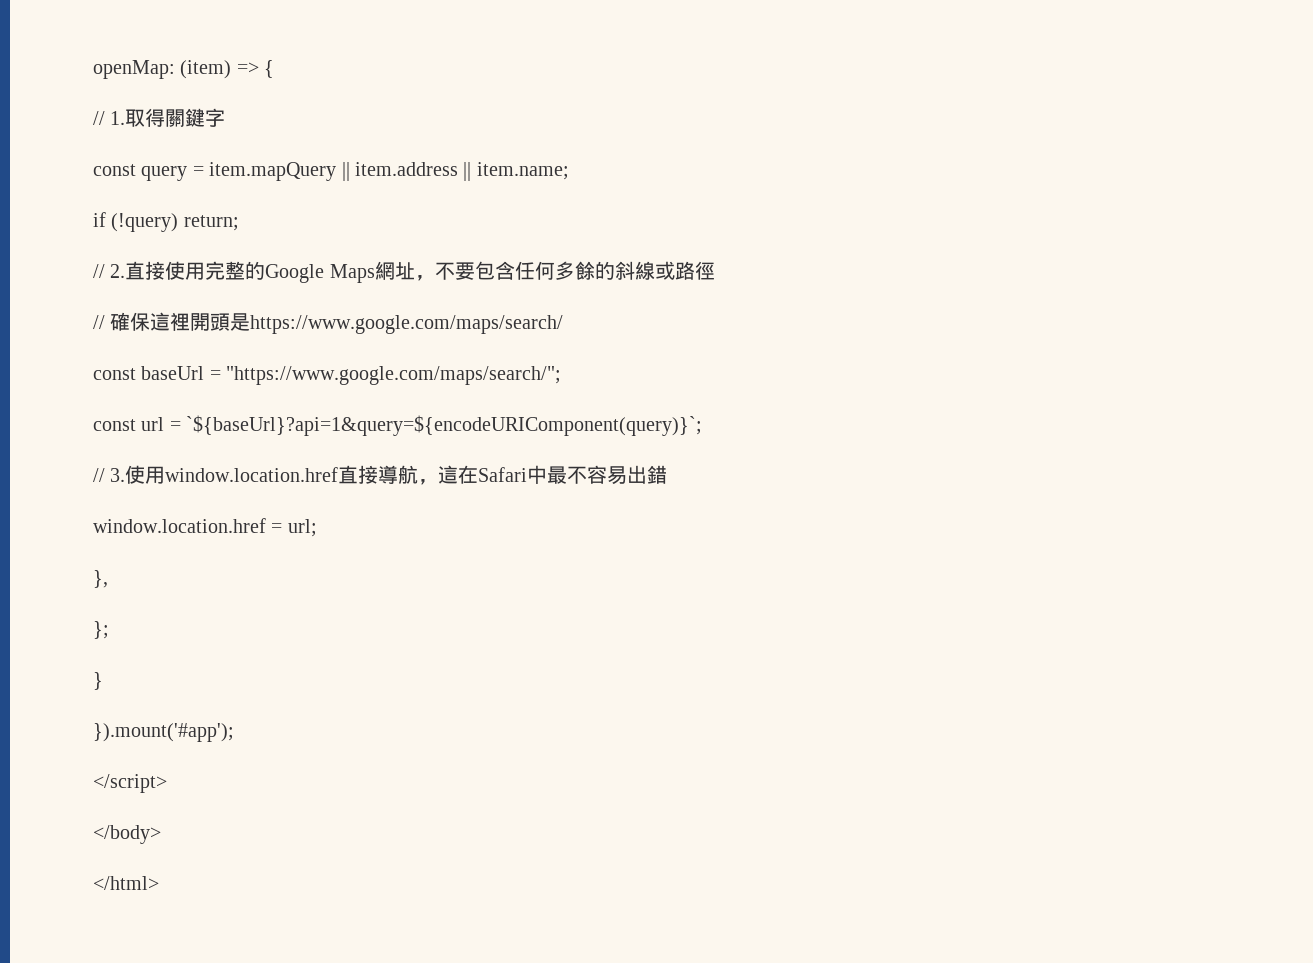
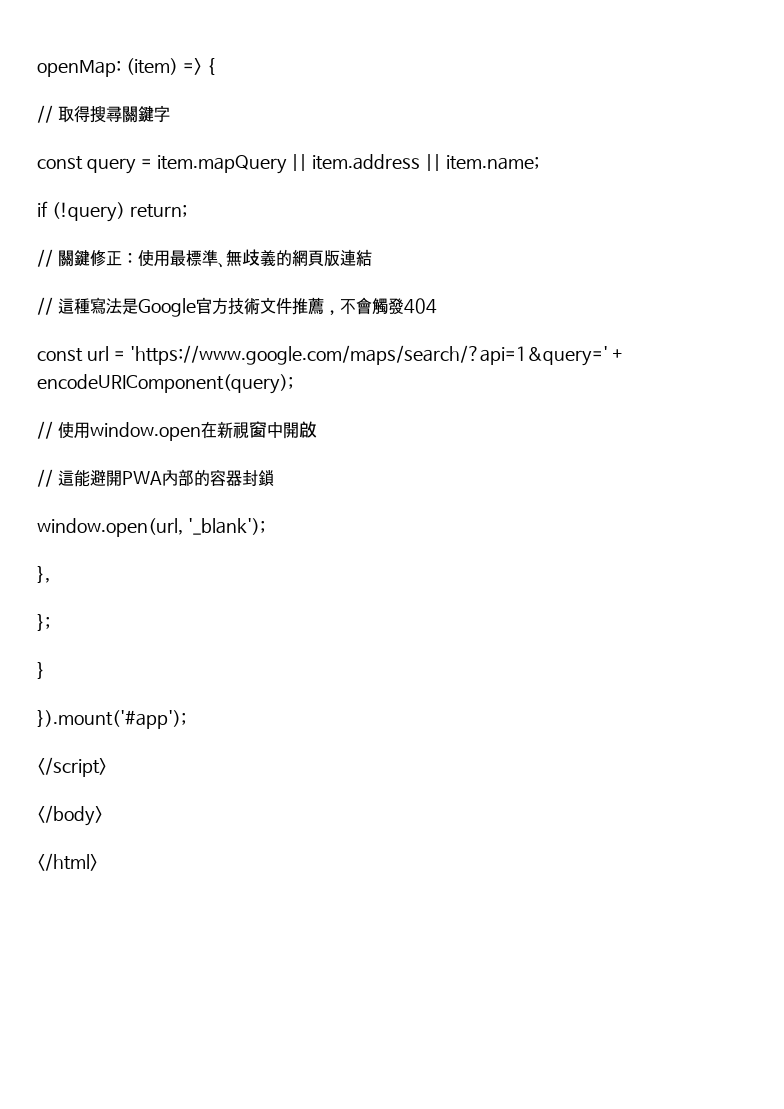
- // 1.取得關鍵字
+ // 取得搜尋關鍵字
- // 2.直接使用完整的Google Maps網址，不要包含任何多餘的斜線或路徑
- // 確保這裡開頭是https://www.google.com/maps/search/
- const baseUrl = "https://www.google.com/maps/search/";
- const url = `${baseUrl}?api=1&query=${encodeURIComponent(query)}`;
- // 3.使用window.location.href直接導航，這在Safari中最不容易出錯
- window.location.href = url;
+ // 關鍵修正：使用最標準、無歧義的網頁版連結
+ // 這種寫法是Google官方技術文件推薦，不會觸發404
+ const url = 'https://www.google.com/maps/search/?api=1&query=' + encodeURIComponent(query);
+ // 使用window.open在新視窗中開啟
+ // 這能避開PWA內部的容器封鎖
+ window.open(url, '_blank');

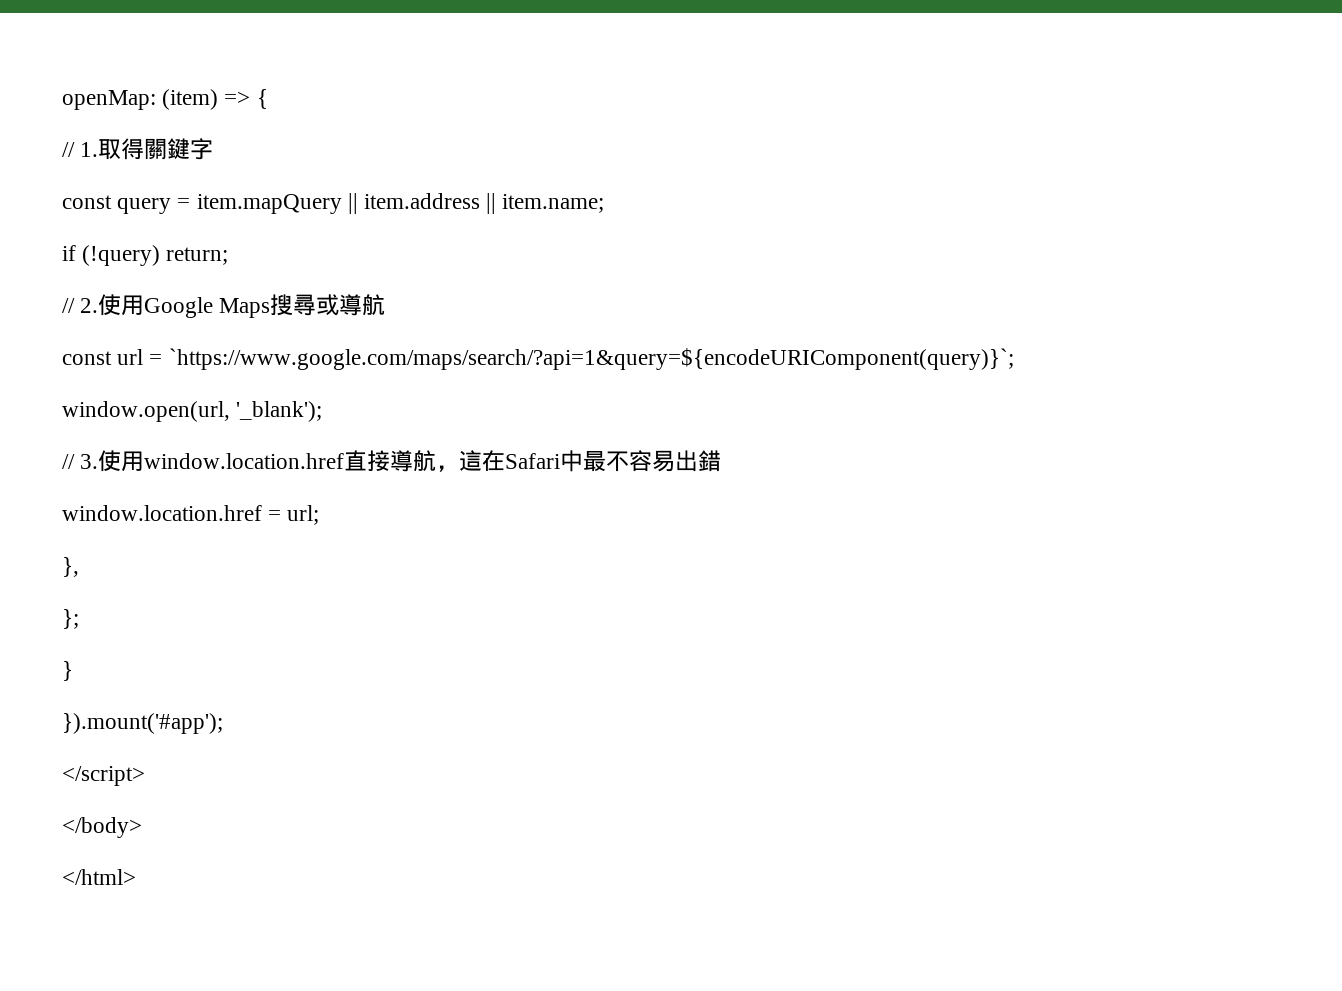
- // 取得搜尋關鍵字
+ // 1.取得關鍵字
- // 關鍵修正：使用最標準、無歧義的網頁版連結
- // 這種寫法是Google官方技術文件推薦，不會觸發404
- const url = 'https://www.google.com/maps/search/?api=1&query=' + encodeURIComponent(query);
- // 使用window.open在新視窗中開啟
- // 這能避開PWA內部的容器封鎖
+ // 2.使用Google Maps搜尋或導航
+ const url = `https://www.google.com/maps/search/?api=1&query=${encodeURIComponent(query)}`;
  window.open(url, '_blank');
+ // 3.使用window.location.href直接導航，這在Safari中最不容易出錯
+ window.location.href = url;

